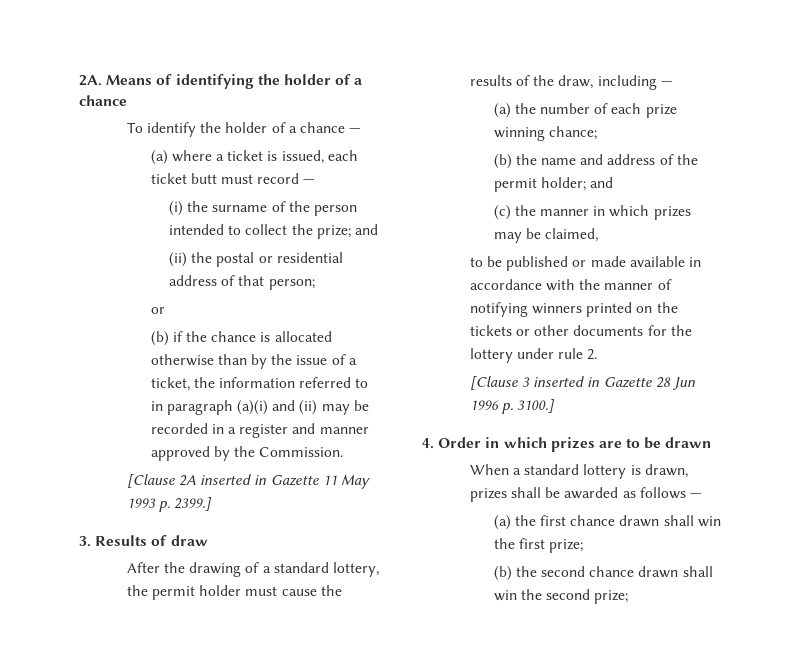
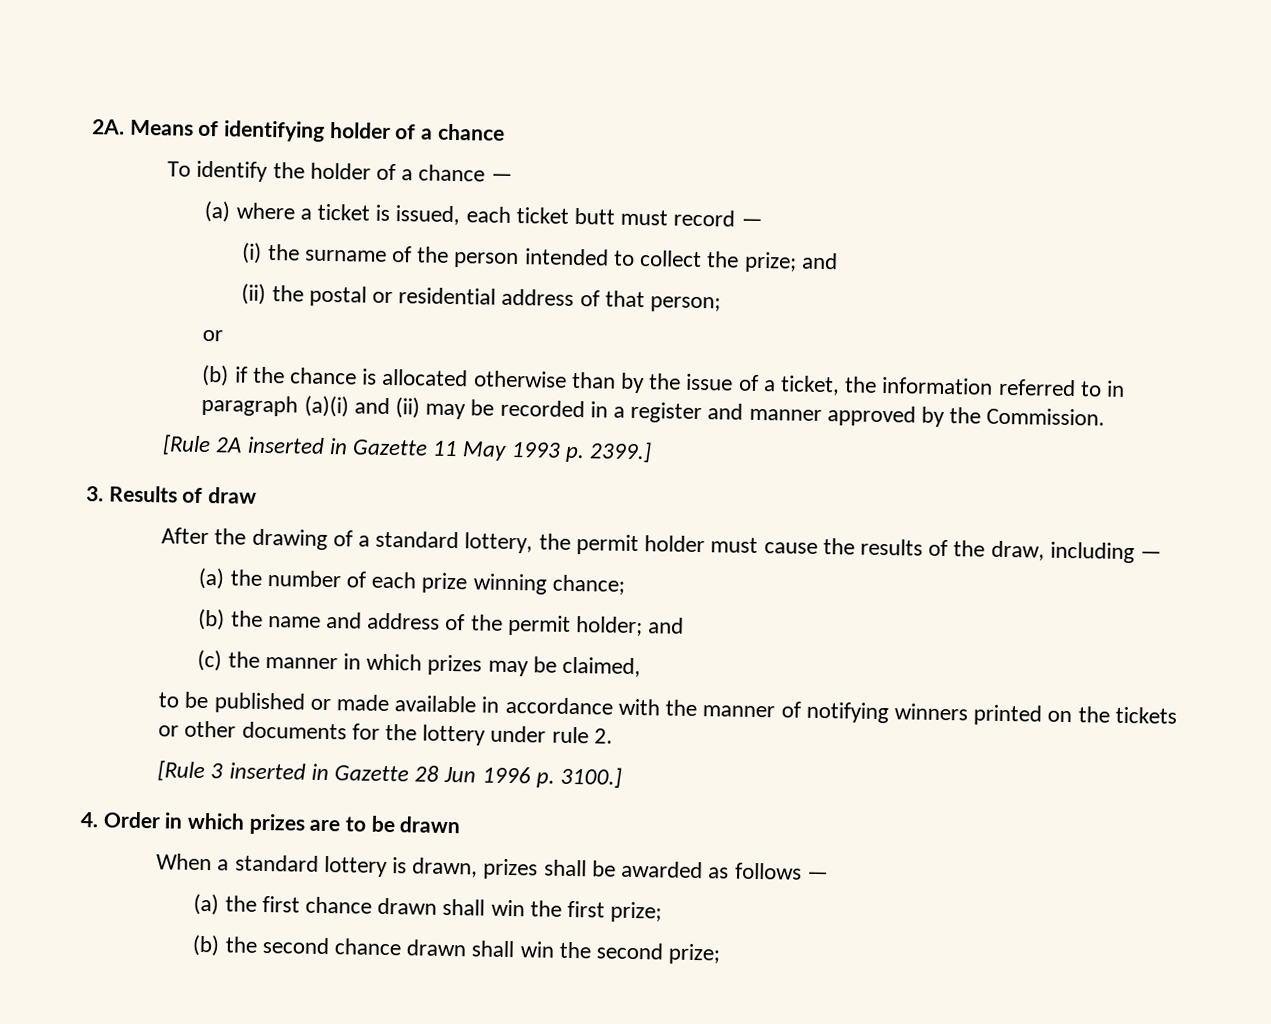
- Means of identifying the holder of a chance
+ Means of identifying holder of a chance
- [Clause 2A inserted in Gazette 11 May 1993 p. 2399.]
+ [Rule 2A inserted in Gazette 11 May 1993 p. 2399.]
- [Clause 3 inserted in Gazette 28 Jun 1996 p. 3100.]
+ [Rule 3 inserted in Gazette 28 Jun 1996 p. 3100.]

